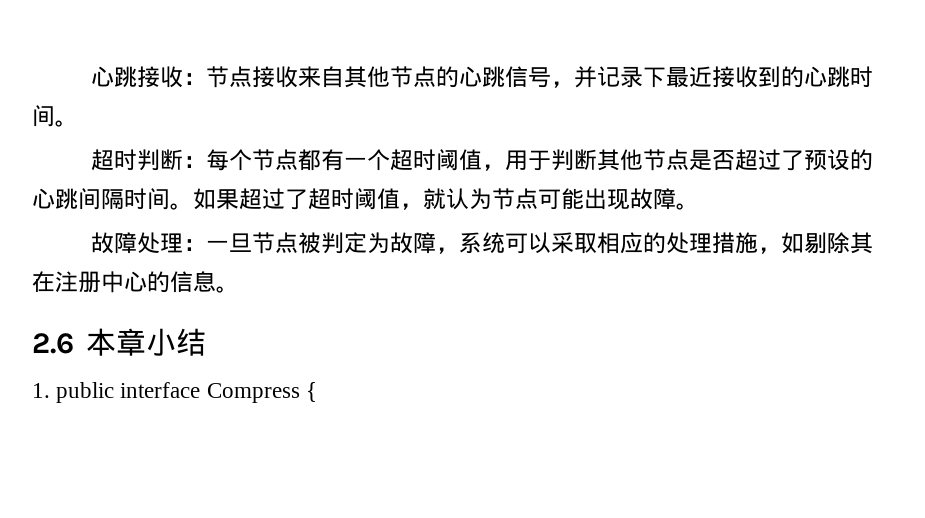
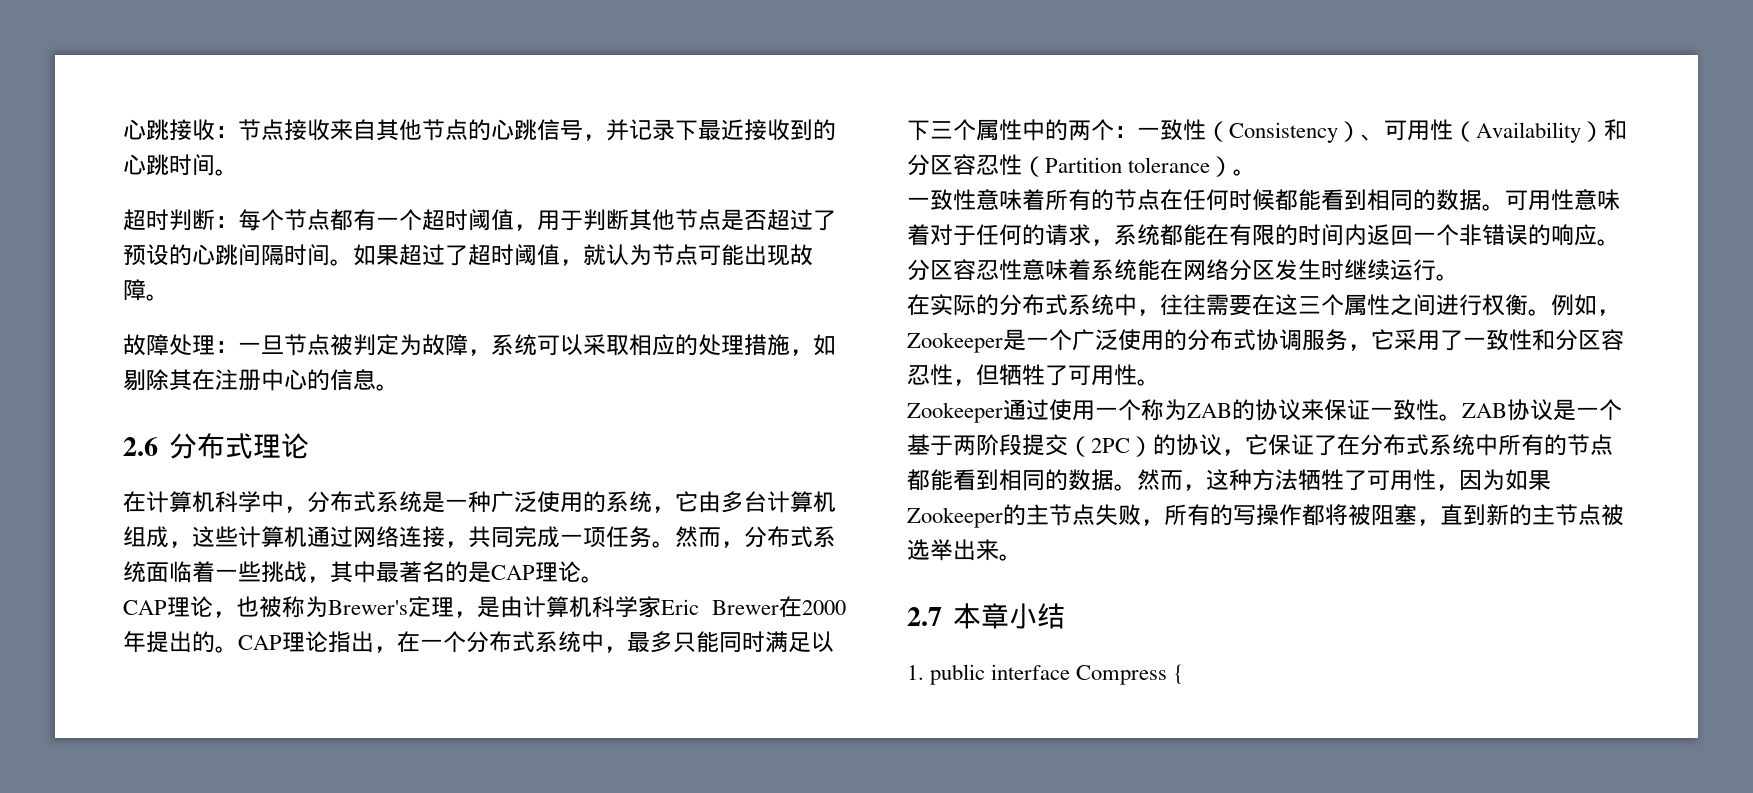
- 2.6本章小结
+ 2.6分布式理论
+ 在计算机科学中，分布式系统是一种广泛使用的系统，它由多台计算机组成，这些计算机通过网络连接，共同完成一项任务。然而，分布式系统面临着一些挑战，其中最著名的是CAP理论。
+ CAP理论，也被称为Brewer's定理，是由计算机科学家Eric Brewer在2000年提出的。CAP理论指出，在一个分布式系统中，最多只能同时满足以下三个属性中的两个：一致性（Consistency）、可用性（Availability）和分区容忍性（Partition tolerance）。
+ 一致性意味着所有的节点在任何时候都能看到相同的数据。可用性意味着对于任何的请求，系统都能在有限的时间内返回一个非错误的响应。分区容忍性意味着系统能在网络分区发生时继续运行。
+ 在实际的分布式系统中，往往需要在这三个属性之间进行权衡。例如，Zookeeper是一个广泛使用的分布式协调服务，它采用了一致性和分区容忍性，但牺牲了可用性。
+ Zookeeper通过使用一个称为ZAB的协议来保证一致性。ZAB协议是一个基于两阶段提交（2PC）的协议，它保证了在分布式系统中所有的节点都能看到相同的数据。然而，这种方法牺牲了可用性，因为如果Zookeeper的主节点失败，所有的写操作都将被阻塞，直到新的主节点被选举出来。
+ 2.7本章小结

